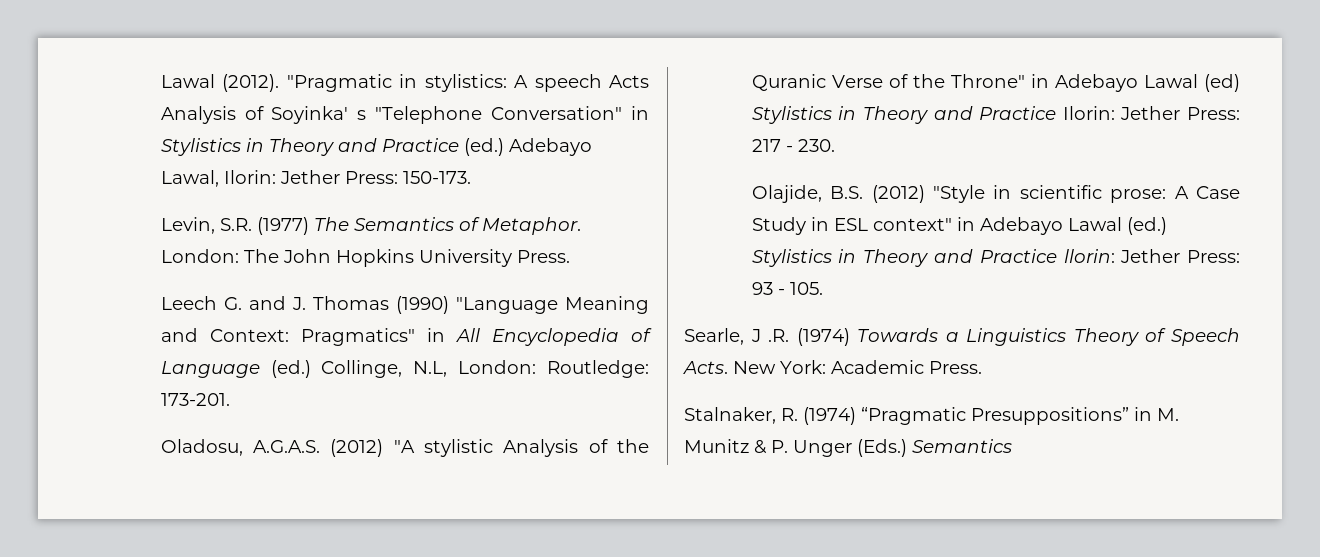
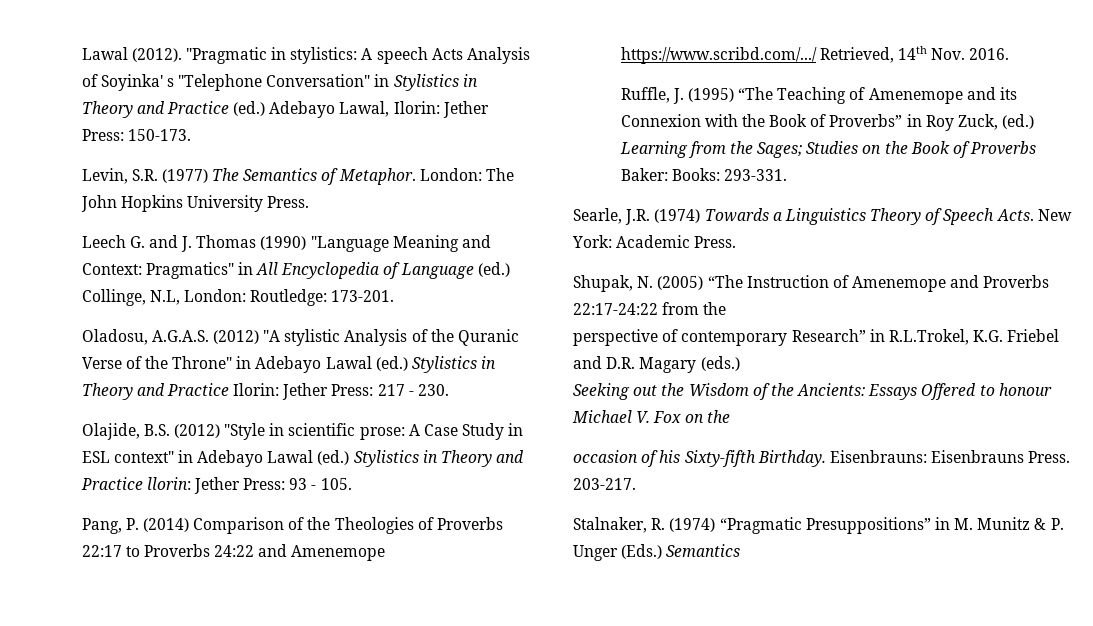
- Oladosu, A.G.A.S. (2012) "A stylistic Analysis of the Quranic Verse of the Throne" in Adebayo Lawal (ed) Stylistics in Theory and Practice Ilorin: Jether Press: 217 - 230.
+ Oladosu, A.G.A.S. (2012) "A stylistic Analysis of the Quranic Verse of the Throne" in Adebayo Lawal (ed.) Stylistics in Theory and Practice Ilorin: Jether Press: 217 - 230.
+ Pang, P. (2014) Comparison of the Theologies of Proverbs 22:17 to Proverbs 24:22 and Amenemope https://www.scribd.com/.../ Retrieved, 14th Nov. 2016.
+ Ruffle, J. (1995) “The Teaching of Amenemope and its Connexion with the Book of Proverbs” in Roy Zuck, (ed.) Learning from the Sages; Studies on the Book of Proverbs Baker: Books: 293-331.
- Searle, J .R. (1974) Towards a Linguistics Theory of Speech Acts.
+ Searle, J.R. (1974) Towards a Linguistics Theory of Speech Acts.
+ Shupak, N. (2005) “The Instruction of Amenemope and Proverbs 22:17-24:22 from the
+ perspective of contemporary Research” in R.L.Trokel, K.G. Friebel and D.R. Magary (eds.)
+ Seeking out the Wisdom of the Ancients: Essays Offered to honour Michael V. Fox on the
+ occasion of his Sixty-fifth Birthday. Eisenbrauns: Eisenbrauns Press. 203-217.

